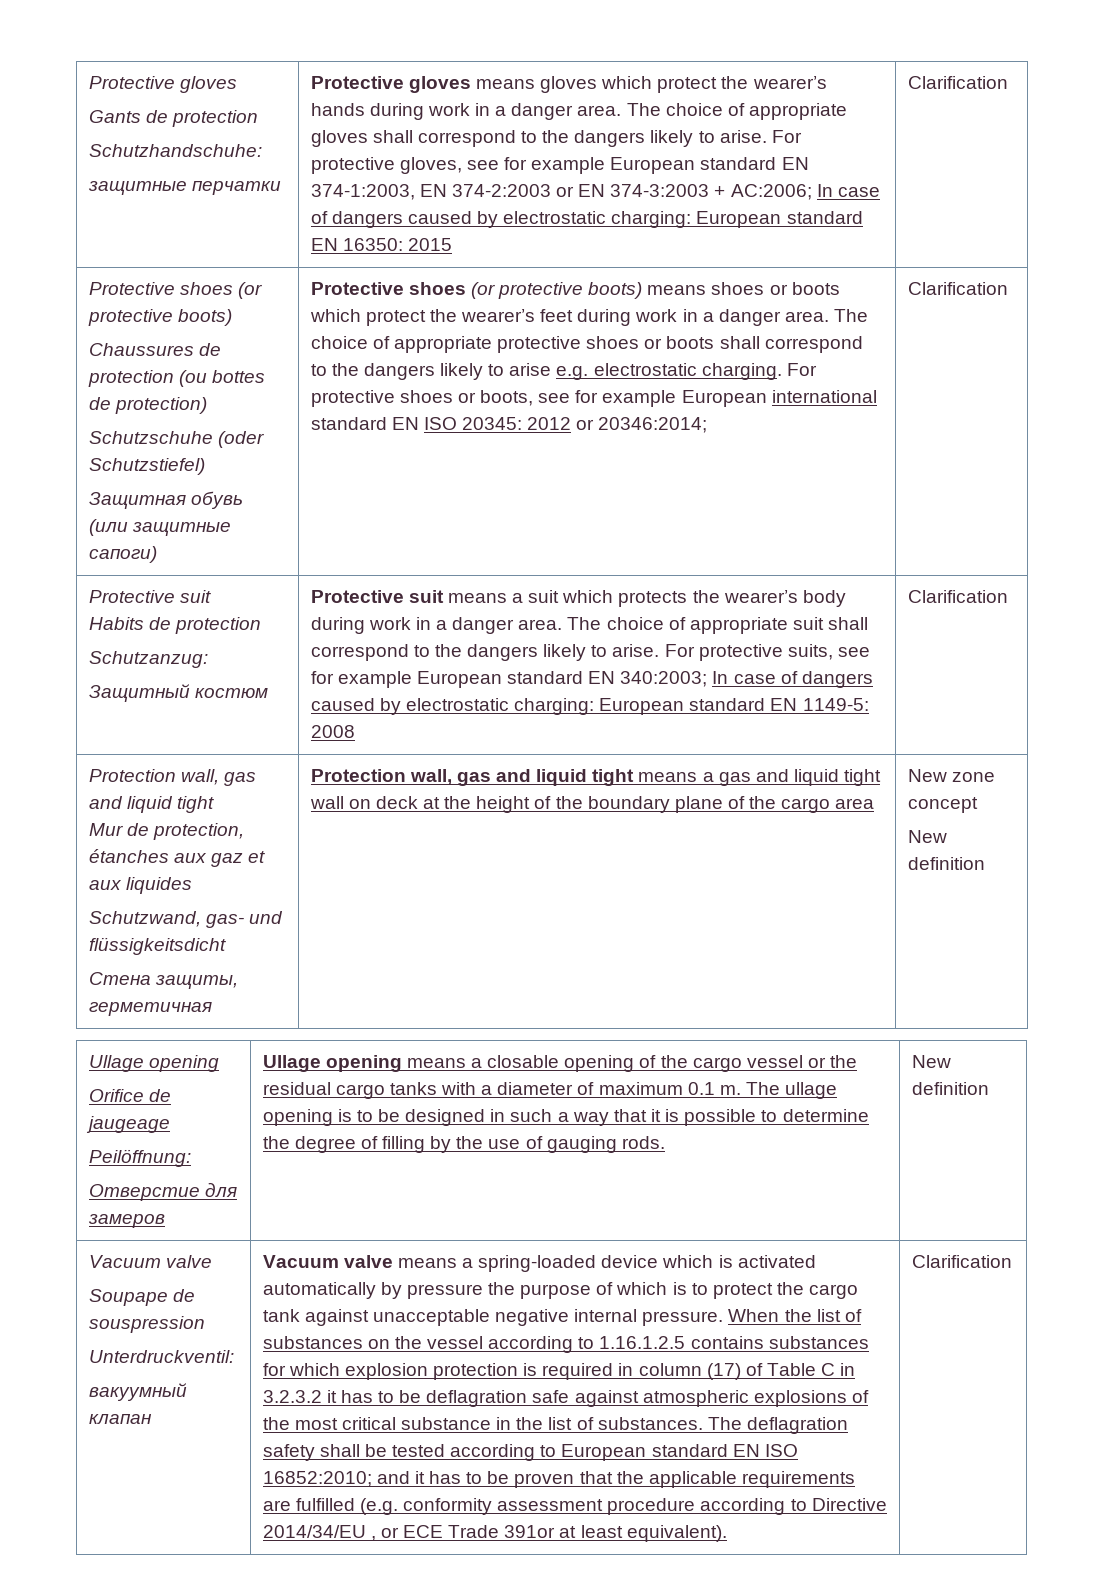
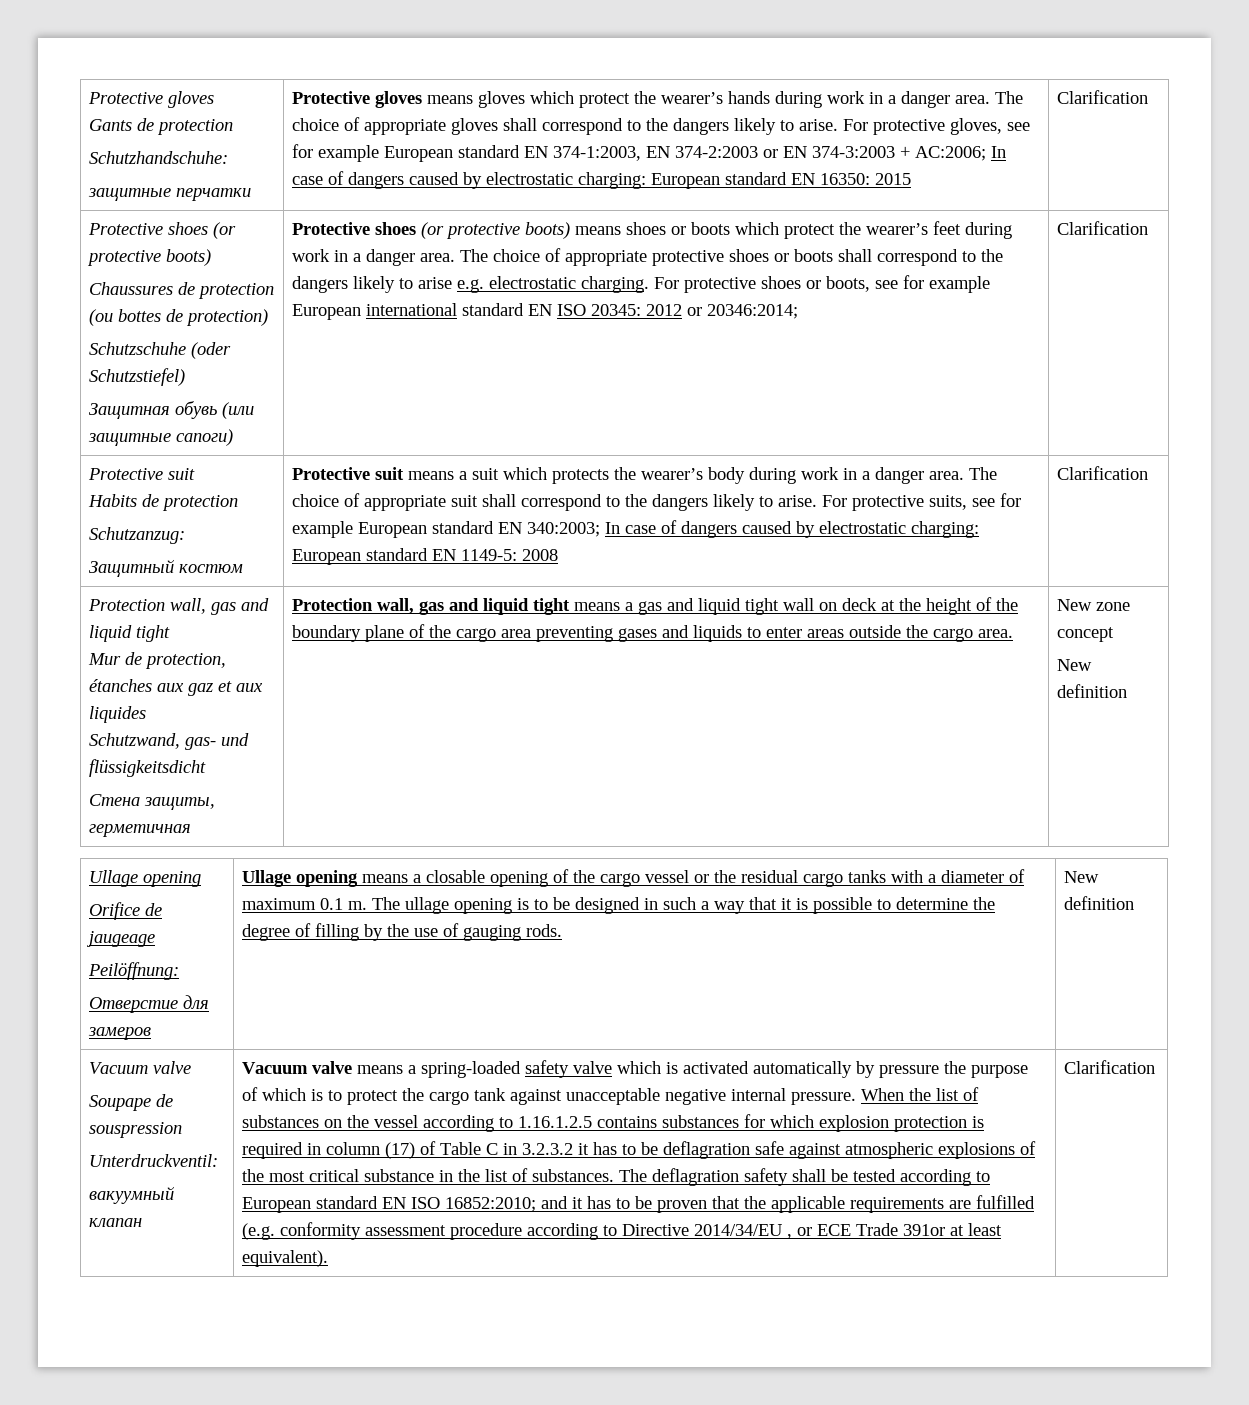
- Protection wall, gas and liquid tight means a gas and liquid tight wall on deck at the height of the boundary plane of the cargo area
+ Protection wall, gas and liquid tight means a gas and liquid tight wall on deck at the height of the boundary plane of the cargo area preventing gases and liquids to enter areas outside the cargo area.
- Vacuum valve means a spring-loaded device which is activated automatically by pressure the purpose of which is to protect the cargo tank against unacceptable negative internal pressure.
+ Vacuum valve means a spring-loaded safety valve which is activated automatically by pressure the purpose of which is to protect the cargo tank against unacceptable negative internal pressure.

